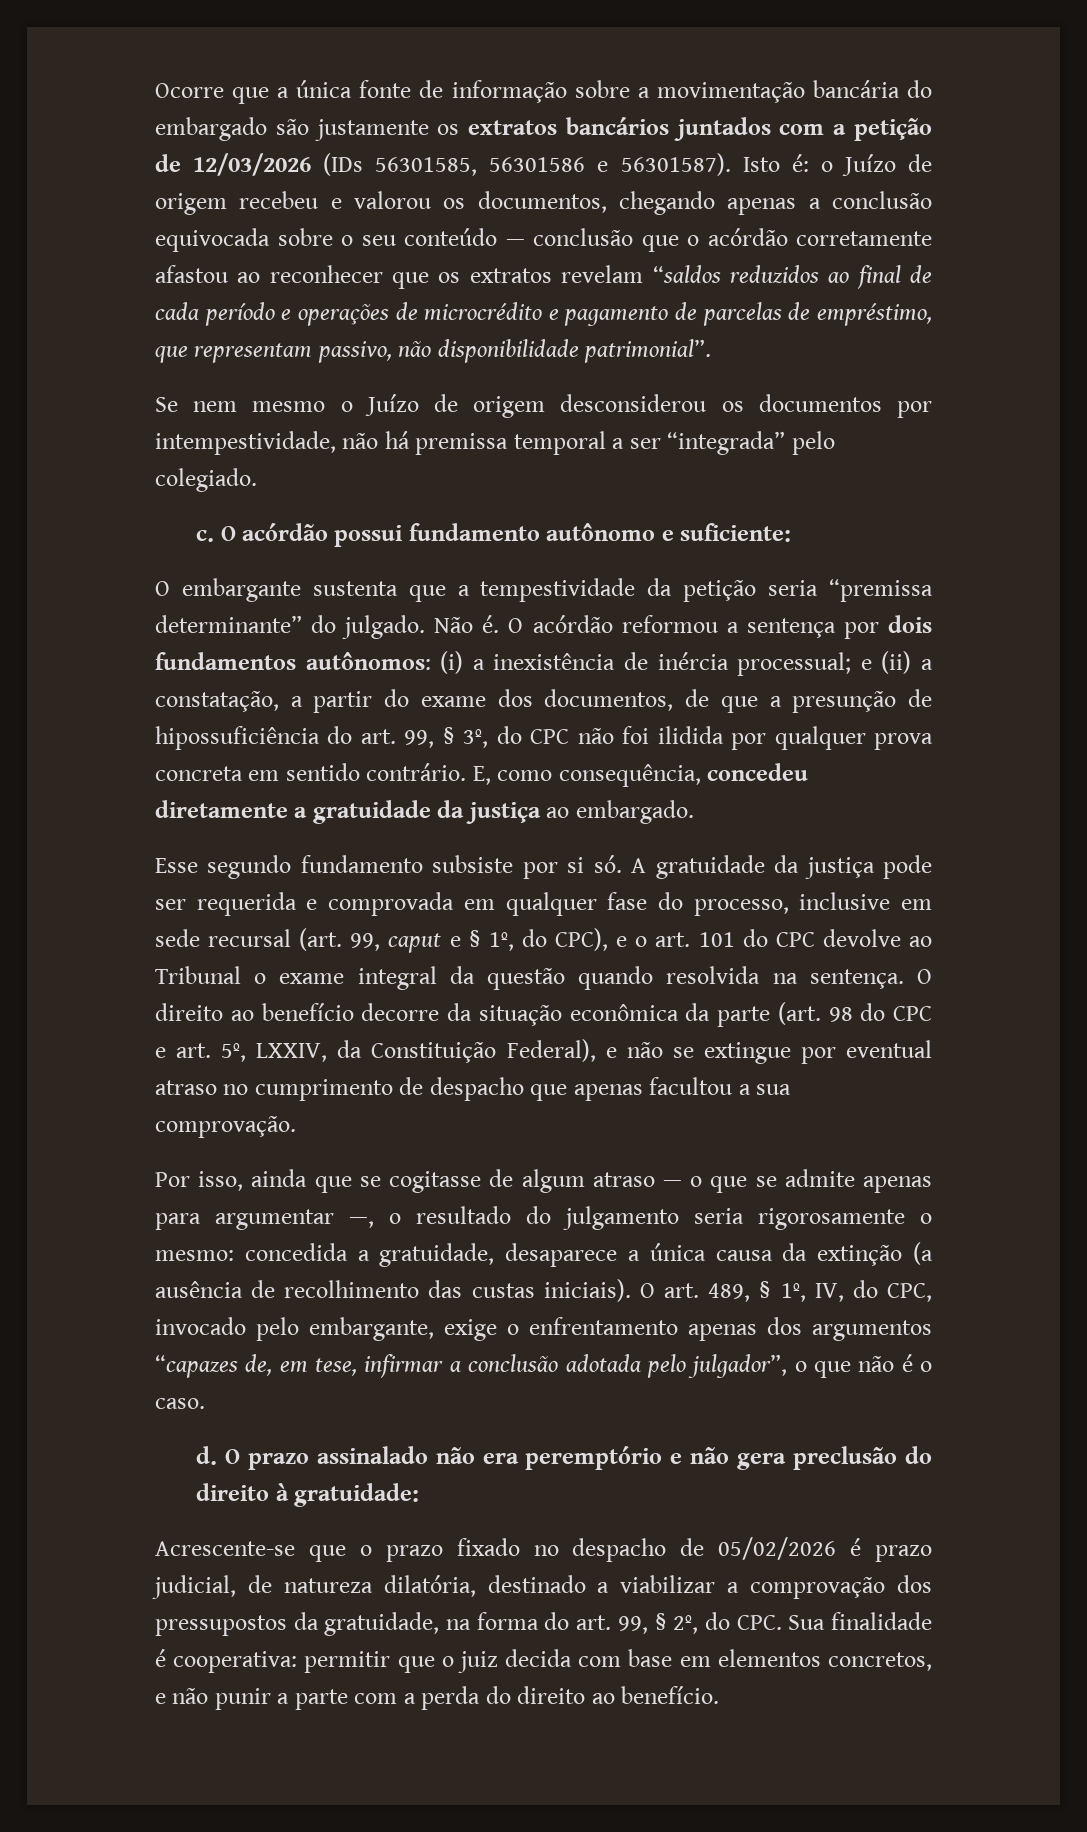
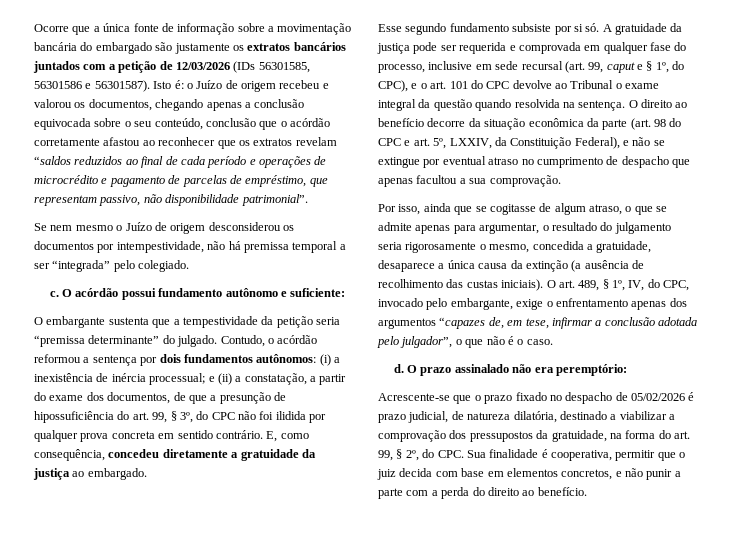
- Isto é: o Juízo de origem recebeu e valorou os documentos, chegando apenas a conclusão equivocada sobre o seu conteúdo — conclusão que o acórdão corretamente afastou ao reconhecer que os extratos revelam “saldos reduzidos ao final de cada período e operações de microcrédito e pagamento de parcelas de empréstimo, que representam passivo, não disponibilidade patrimonial”.
+ Isto é: o Juízo de origem recebeu e valorou os documentos, chegando apenas a conclusão equivocada sobre o seu conteúdo, conclusão que o acórdão corretamente afastou ao reconhecer que os extratos revelam “saldos reduzidos ao final de cada período e operações de microcrédito e pagamento de parcelas de empréstimo, que representam passivo, não disponibilidade patrimonial”.
- Não é. O acórdão reformou a sentença por dois fundamentos autônomos: (i) a inexistência de inércia processual; e (ii) a constatação, a partir do exame dos documentos, de que a presunção de hipossuficiência do art. 99, § 3º, do CPC não foi ilidida por qualquer prova concreta em sentido contrário.
+ Contudo, o acórdão reformou a sentença por dois fundamentos autônomos: (i) a inexistência de inércia processual; e (ii) a constatação, a partir do exame dos documentos, de que a presunção de hipossuficiência do art. 99, § 3º, do CPC não foi ilidida por qualquer prova concreta em sentido contrário.
- Por isso, ainda que se cogitasse de algum atraso — o que se admite apenas para argumentar —, o resultado do julgamento seria rigorosamente o mesmo: concedida a gratuidade, desaparece a única causa da extinção (a ausência de recolhimento das custas iniciais).
+ Por isso, ainda que se cogitasse de algum atraso, o que se admite apenas para argumentar, o resultado do julgamento seria rigorosamente o mesmo, concedida a gratuidade, desaparece a única causa da extinção (a ausência de recolhimento das custas iniciais).
- O prazo assinalado não era peremptório e não gera preclusão do direito à gratuidade:
+ O prazo assinalado não era peremptório:
- Acrescente-se que o prazo fixado no despacho de 05/02/2026 é prazo judicial, de natureza dilatória, destinado a viabilizar a comprovação dos pressupostos da gratuidade, na forma do art. 99, § 2º, do CPC. Sua finalidade é cooperativa: permitir que o juiz decida com base em elementos concretos, e não punir a parte com a perda do direito ao benefício.
+ Acrescente-se que o prazo fixado no despacho de 05/02/2026 é prazo judicial, de natureza dilatória, destinado a viabilizar a comprovação dos pressupostos da gratuidade, na forma do art. 99, § 2º, do CPC. Sua finalidade é cooperativa, permitir que o juiz decida com base em elementos concretos, e não punir a parte com a perda do direito ao benefício.

